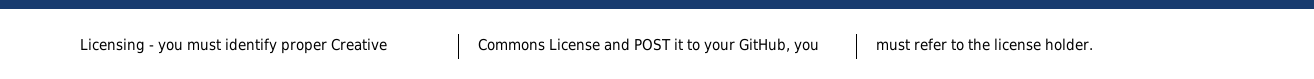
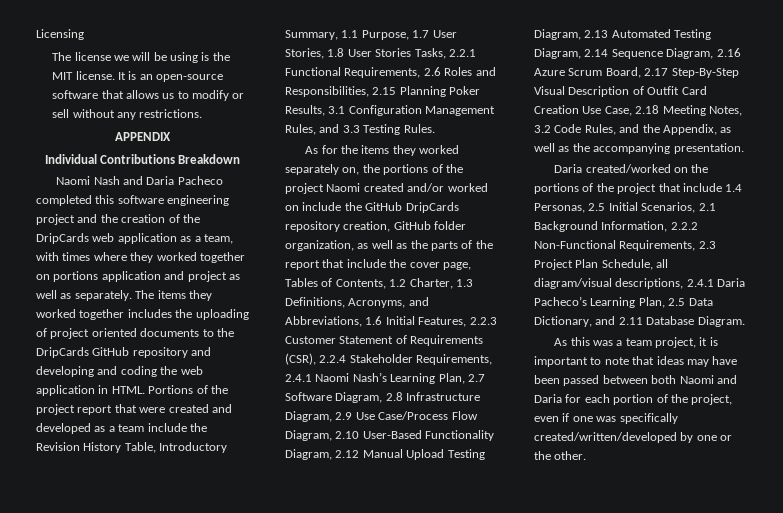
- Licensing - you must identify proper Creative Commons License and POST it to your GitHub, you must refer to the license holder.
+ Licensing
+ The license we will be using is the MIT license. It is an open-source software that allows us to modify or sell without any restrictions.
+ APPENDIX
+ Individual Contributions Breakdown
+ Naomi Nash and Daria Pacheco completed this software engineering project and the creation of the DripCards web application as a team, with times where they worked together on portions application and project as well as separately. The items they worked together includes the uploading of project oriented documents to the DripCards GitHub repository and developing and coding the web application in HTML. Portions of the project report that were created and developed as a team include the Revision History Table, Introductory Summary, 1.1 Purpose, 1.7 User Stories, 1.8 User Stories Tasks, 2.2.1 Functional Requirements, 2.6 Roles and Responsibilities, 2.15 Planning Poker Results, 3.1 Configuration Management Rules, and 3.3 Testing Rules.
+ As for the items they worked separately on, the portions of the project Naomi created and/or worked on include the GitHub DripCards repository creation, GitHub folder organization, as well as the parts of the report that include the cover page, Tables of Contents, 1.2 Charter, 1.3 Definitions, Acronyms, and Abbreviations, 1.6 Initial Features, 2.2.3 Customer Statement of Requirements (CSR), 2.2.4 Stakeholder Requirements, 2.4.1 Naomi Nash’s Learning Plan, 2.7 Software Diagram, 2.8 Infrastructure Diagram, 2.9 Use Case/Process Flow Diagram, 2.10 User-Based Functionality Diagram, 2.12 Manual Upload Testing Diagram, 2.13 Automated Testing Diagram, 2.14 Sequence Diagram, 2.16 Azure Scrum Board, 2.17 Step-By-Step Visual Description of Outfit Card Creation Use Case, 2.18 Meeting Notes, 3.2 Code Rules, and the Appendix, as well as the accompanying presentation.
+ Daria created/worked on the portions of the project that include 1.4 Personas, 2.5 Initial Scenarios, 2.1 Background Information, 2.2.2 Non-Functional Requirements, 2.3 Project Plan Schedule, all diagram/visual descriptions, 2.4.1 Daria Pacheco’s Learning Plan, 2.5 Data Dictionary, and 2.11 Database Diagram.
+ As this was a team project, it is important to note that ideas may have been passed between both Naomi and Daria for each portion of the project, even if one was specifically created/written/developed by one or the other.

